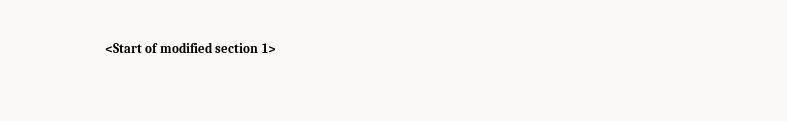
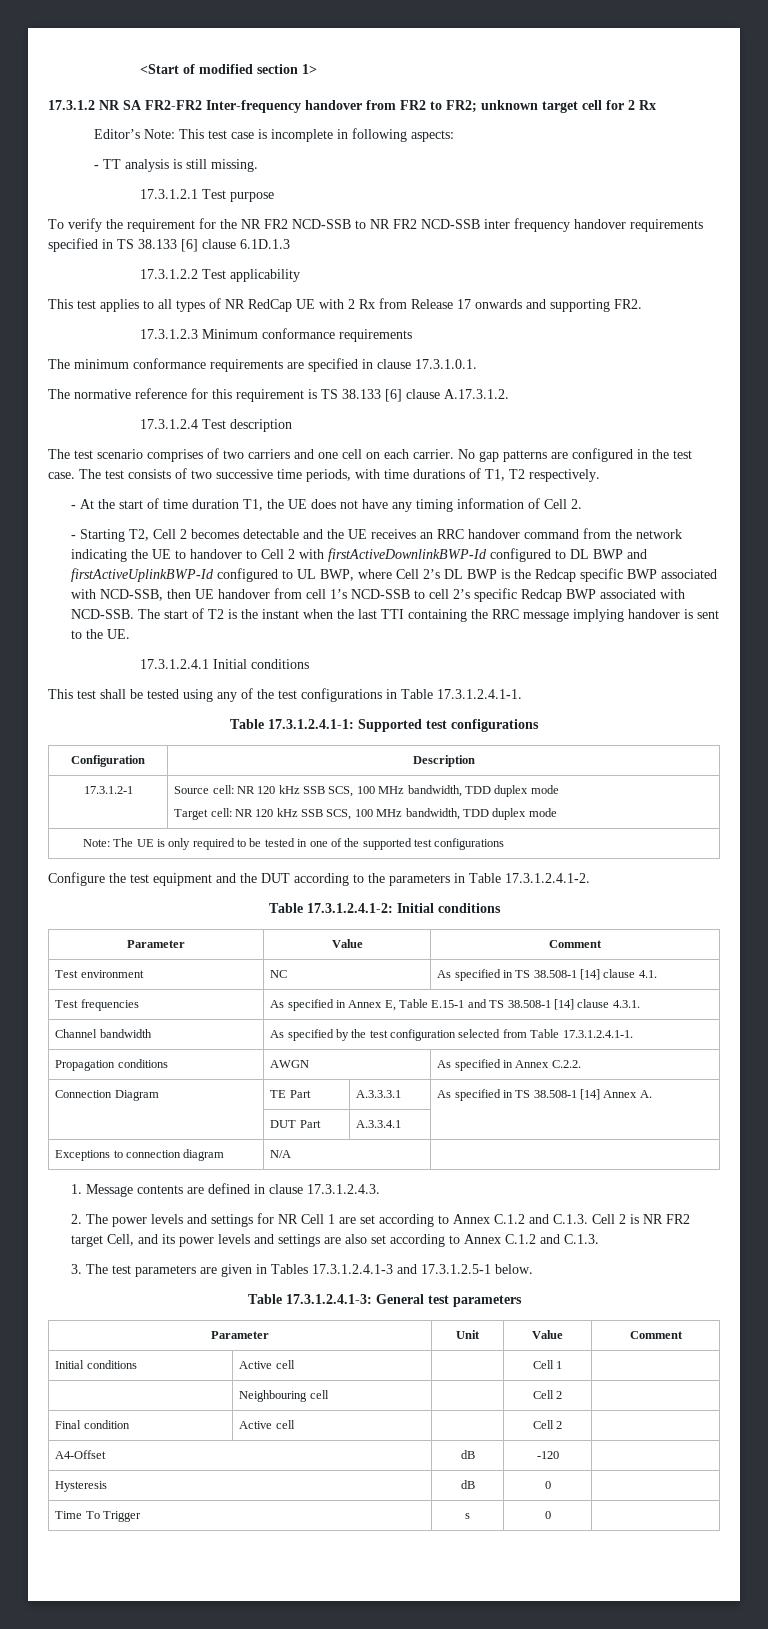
+ 17.3.1.2 NR SA FR2-FR2 Inter-frequency handover from FR2 to FR2; unknown target cell for 2 Rx
+ Editor’s Note: This test case is incomplete in following aspects:
+ - TT analysis is still missing.
+ 17.3.1.2.1 Test purpose
+ To verify the requirement for the NR FR2 NCD-SSB to NR FR2 NCD-SSB inter frequency handover requirements specified in TS 38.133 [6] clause 6.1D.1.3
+ 17.3.1.2.2 Test applicability
+ This test applies to all types of NR RedCap UE with 2 Rx from Release 17 onwards and supporting FR2.
+ 17.3.1.2.3 Minimum conformance requirements
+ The minimum conformance requirements are specified in clause 17.3.1.0.1.
+ The normative reference for this requirement is TS 38.133 [6] clause A.17.3.1.2.
+ 17.3.1.2.4 Test description
+ The test scenario comprises of two carriers and one cell on each carrier. No gap patterns are configured in the test case. The test consists of two successive time periods, with time durations of T1, T2 respectively.
+ - At the start of time duration T1, the UE does not have any timing information of Cell 2.
+ - Starting T2, Cell 2 becomes detectable and the UE receives an RRC handover command from the network indicating the UE to handover to Cell 2 with firstActiveDownlinkBWP-Id configured to DL BWP and firstActiveUplinkBWP-Id configured to UL BWP, where Cell 2’s DL BWP is the Redcap specific BWP associated with NCD-SSB, then UE handover from cell 1’s NCD-SSB to cell 2’s specific Redcap BWP associated with NCD-SSB. The start of T2 is the instant when the last TTI containing the RRC message implying handover is sent to the UE.
+ 17.3.1.2.4.1 Initial conditions
+ This test shall be tested using any of the test configurations in Table 17.3.1.2.4.1-1.
+ Table 17.3.1.2.4.1-1: Supported test configurations
+ Configuration | Description
+ 17.3.1.2-1 | Source cell: NR 120 kHz SSB SCS, 100 MHz bandwidth, TDD duplex mode
+ Target cell: NR 120 kHz SSB SCS, 100 MHz bandwidth, TDD duplex mode
+ Note: The UE is only required to be tested in one of the supported test configurations
+ Configure the test equipment and the DUT according to the parameters in Table 17.3.1.2.4.1-2.
+ Table 17.3.1.2.4.1-2: Initial conditions
+ Parameter | Value | Comment
+ Test environment | NC | As specified in TS 38.508-1 [14] clause 4.1.
+ Test frequencies | As specified in Annex E, Table E.15-1 and TS 38.508-1 [14] clause 4.3.1.
+ Channel bandwidth | As specified by the test configuration selected from Table 17.3.1.2.4.1-1.
+ Propagation conditions | AWGN | As specified in Annex C.2.2.
+ Connection Diagram | TE Part | A.3.3.3.1 | As specified in TS 38.508-1 [14] Annex A.
+ | DUT Part | A.3.3.4.1 |
+ Exceptions to connection diagram | N/A |
+ 1. Message contents are defined in clause 17.3.1.2.4.3.
+ 2. The power levels and settings for NR Cell 1 are set according to Annex C.1.2 and C.1.3. Cell 2 is NR FR2 target Cell, and its power levels and settings are also set according to Annex C.1.2 and C.1.3.
+ 3. The test parameters are given in Tables 17.3.1.2.4.1-3 and 17.3.1.2.5-1 below.
+ Table 17.3.1.2.4.1-3: General test parameters
+ Parameter | Unit | Value | Comment
+ Initial conditions | Active cell | | Cell 1 |
+ | Neighbouring cell | | Cell 2 |
+ Final condition | Active cell | | Cell 2 |
+ A4-Offset | dB | -120 |
+ Hysteresis | dB | 0 |
+ Time To Trigger | s | 0 |

